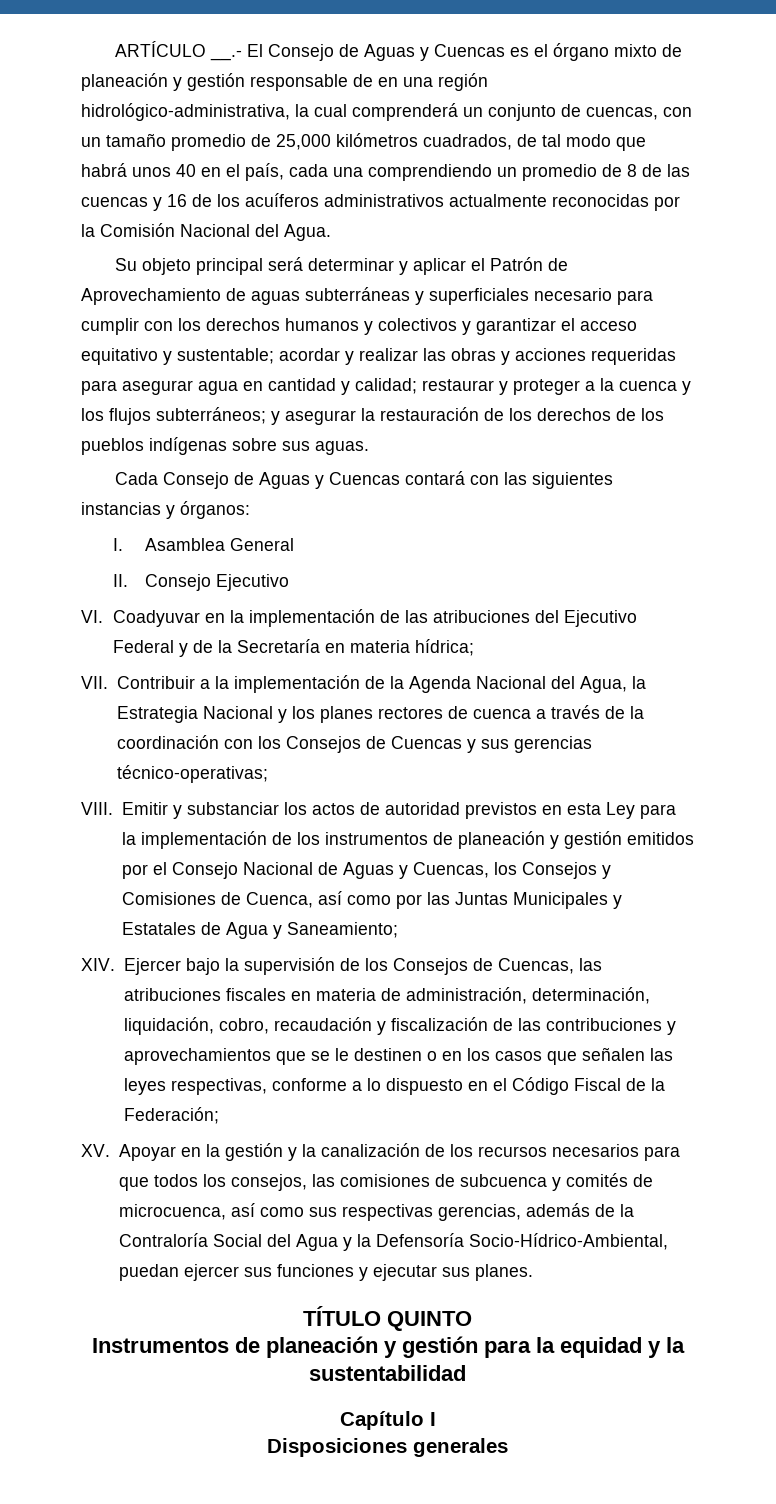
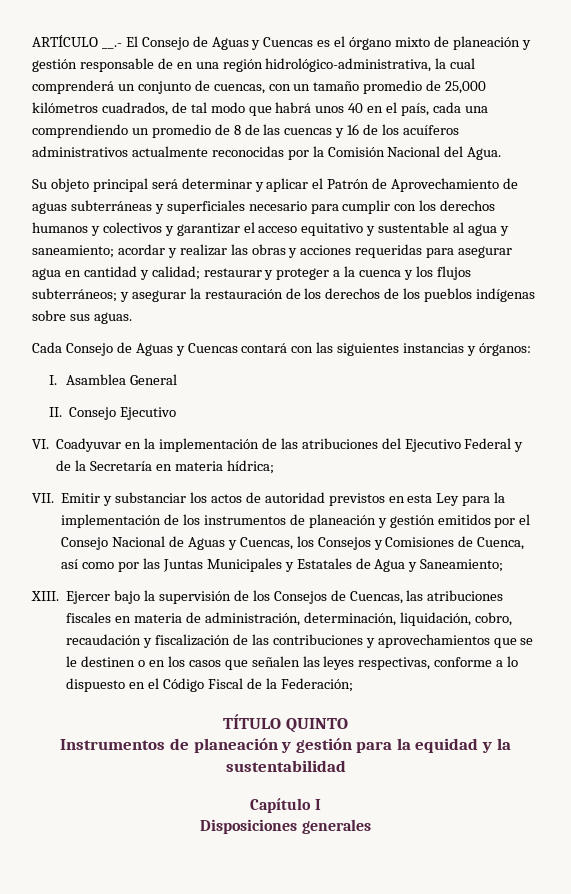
- Su objeto principal será determinar y aplicar el Patrón de Aprovechamiento de aguas subterráneas y superficiales necesario para cumplir con los derechos humanos y colectivos y garantizar el acceso equitativo y sustentable;
+ Su objeto principal será determinar y aplicar el Patrón de Aprovechamiento de aguas subterráneas y superficiales necesario para cumplir con los derechos humanos y colectivos y garantizar el acceso equitativo y sustentable al agua y saneamiento;
- VII. Contribuir a la implementación de la Agenda Nacional del Agua, la Estrategia Nacional y los planes rectores de cuenca a través de la coordinación con los Consejos de Cuencas y sus gerencias técnico-operativas;
- VIII. Emitir y substanciar los actos de autoridad previstos en esta Ley para la implementación de los instrumentos de planeación y gestión emitidos por el Consejo Nacional de Aguas y Cuencas, los Consejos y Comisiones de Cuenca, así como por las Juntas Municipales y Estatales de Agua y Saneamiento;
+ VII. Emitir y substanciar los actos de autoridad previstos en esta Ley para la implementación de los instrumentos de planeación y gestión emitidos por el Consejo Nacional de Aguas y Cuencas, los Consejos y Comisiones de Cuenca, así como por las Juntas Municipales y Estatales de Agua y Saneamiento;
- XIV. Ejercer bajo la supervisión de los Consejos de Cuencas, las atribuciones fiscales en materia de administración, determinación, liquidación, cobro, recaudación y fiscalización de las contribuciones y aprovechamientos que se le destinen o en los casos que señalen las leyes respectivas, conforme a lo dispuesto en el Código Fiscal de la Federación;
+ XIII. Ejercer bajo la supervisión de los Consejos de Cuencas, las atribuciones fiscales en materia de administración, determinación, liquidación, cobro, recaudación y fiscalización de las contribuciones y aprovechamientos que se le destinen o en los casos que señalen las leyes respectivas, conforme a lo dispuesto en el Código Fiscal de la Federación;
- XV. Apoyar en la gestión y la canalización de los recursos necesarios para que todos los consejos, las comisiones de subcuenca y comités de microcuenca, así como sus respectivas gerencias, además de la Contraloría Social del Agua y la Defensoría Socio-Hídrico-Ambiental, puedan ejercer sus funciones y ejecutar sus planes.

